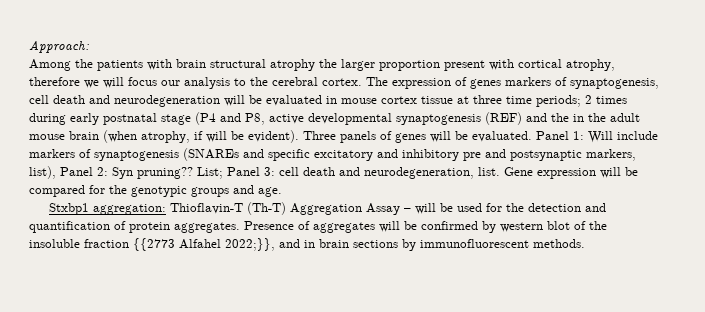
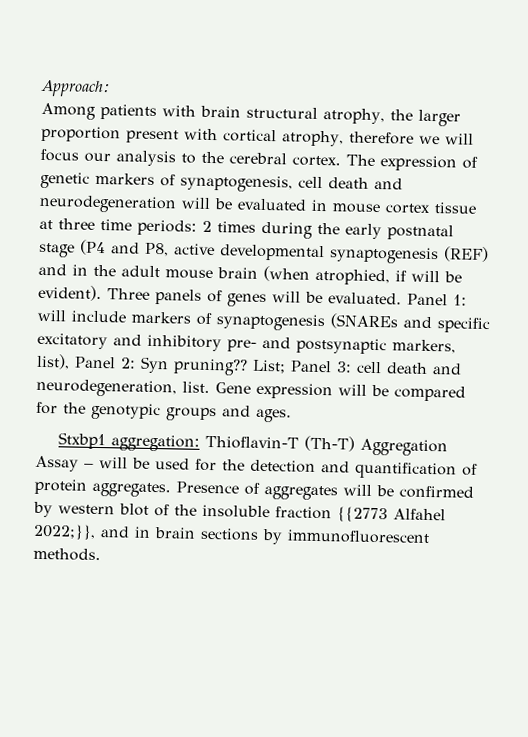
- Among the patients with brain structural atrophy the larger proportion present with cortical atrophy, therefore we will focus our analysis to the cerebral cortex.
+ Among patients with brain structural atrophy, the larger proportion present with cortical atrophy, therefore we will focus our analysis to the cerebral cortex.
- The expression of genes markers of synaptogenesis, cell death and neurodegeneration will be evaluated in mouse cortex tissue at three time periods; 2 times during early postnatal stage (P4 and P8, active developmental synaptogenesis (REF) and the in the adult mouse brain (when atrophy, if will be evident).
+ The expression of genetic markers of synaptogenesis, cell death and neurodegeneration will be evaluated in mouse cortex tissue at three time periods: 2 times during the early postnatal stage (P4 and P8, active developmental synaptogenesis (REF) and in the adult mouse brain (when atrophied, if will be evident).
- Panel 1: Will include markers of synaptogenesis (SNAREs and specific excitatory and inhibitory pre and postsynaptic markers, list), Panel 2: Syn pruning??
+ Panel 1: will include markers of synaptogenesis (SNAREs and specific excitatory and inhibitory pre- and postsynaptic markers, list), Panel 2: Syn pruning??
- Gene expression will be compared for the genotypic groups and age.
+ Gene expression will be compared for the genotypic groups and ages.

